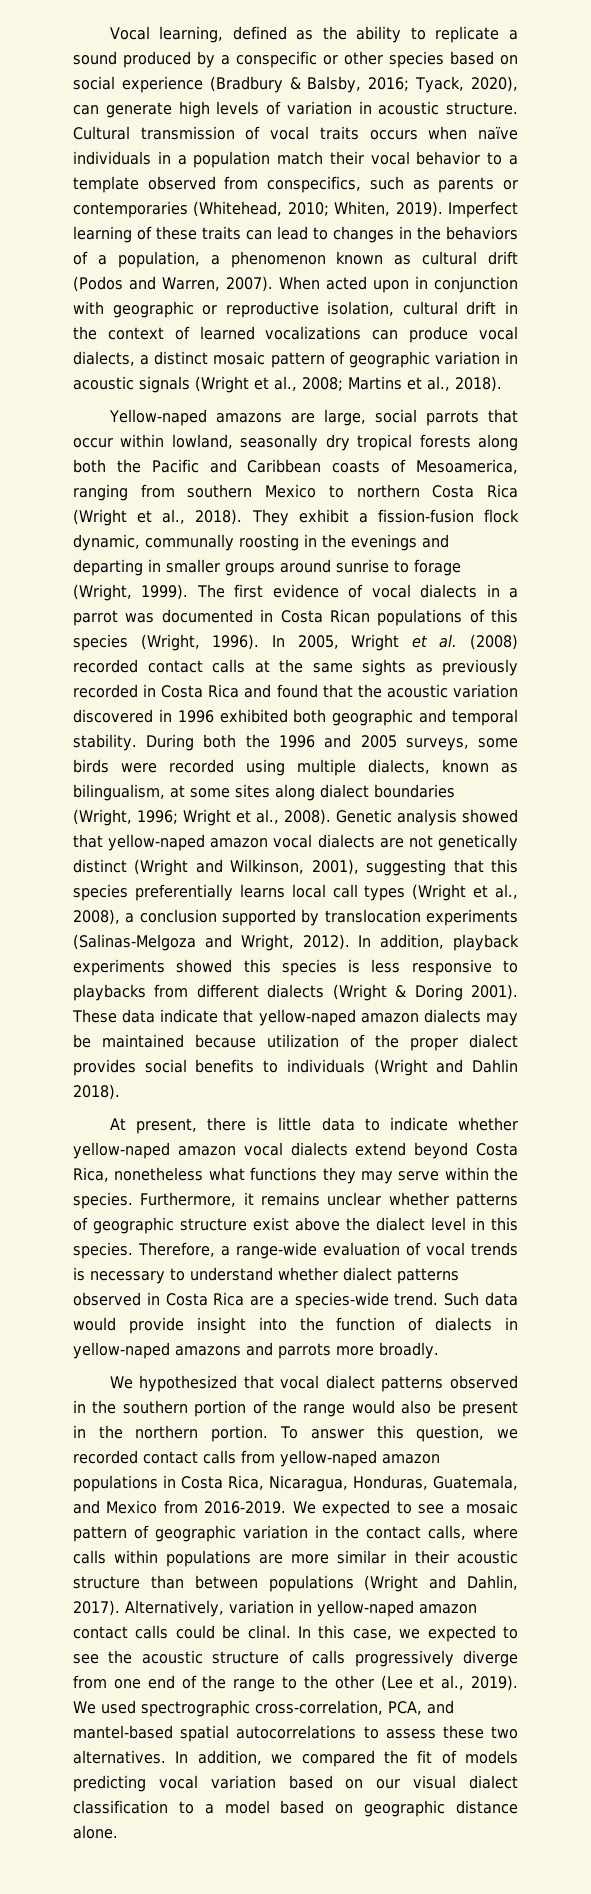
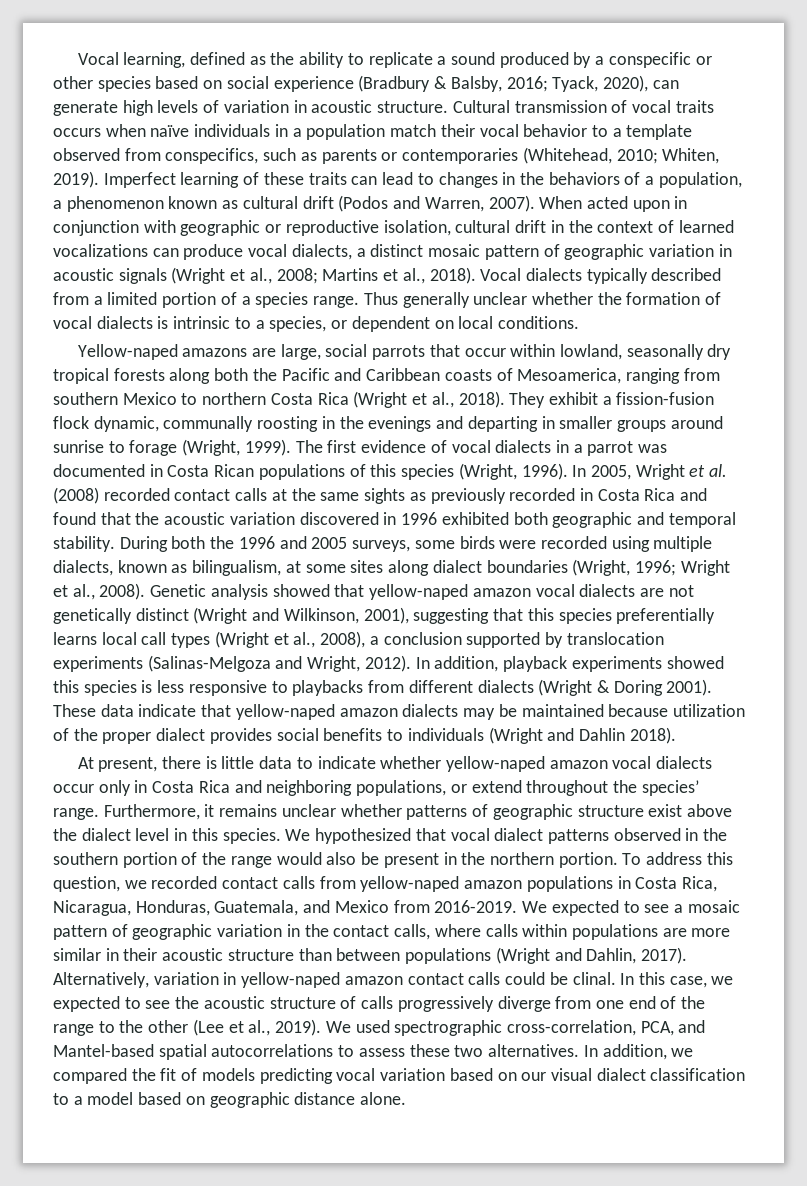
+ Vocal dialects typically described from a limited portion of a species range. Thus generally unclear whether the formation of vocal dialects is intrinsic to a species, or dependent on local conditions.
- At present, there is little data to indicate whether yellow-naped amazon vocal dialects extend beyond Costa Rica, nonetheless what functions they may serve within the species.
+ At present, there is little data to indicate whether yellow-naped amazon vocal dialects occur only in Costa Rica and neighboring populations, or extend throughout the species’ range.
- Furthermore, it remains unclear whether patterns of geographic structure exist above the dialect level in this species. Therefore, a range-wide evaluation of vocal trends is necessary to understand whether dialect patterns observed in Costa Rica are a species-wide trend. Such data would provide insight into the function of dialects in yellow-naped amazons and parrots more broadly.
- We hypothesized that vocal dialect patterns observed in the southern portion of the range would also be present in the northern portion.
+ Furthermore, it remains unclear whether patterns of geographic structure exist above the dialect level in this species. We hypothesized that vocal dialect patterns observed in the southern portion of the range would also be present in the northern portion.
- To answer this question, we recorded contact calls from yellow-naped amazon populations in Costa Rica, Nicaragua, Honduras, Guatemala, and Mexico from 2016-2019.
+ To address this question, we recorded contact calls from yellow-naped amazon populations in Costa Rica, Nicaragua, Honduras, Guatemala, and Mexico from 2016-2019.
- We used spectrographic cross-correlation, PCA, and mantel-based spatial autocorrelations to assess these two alternatives.
+ We used spectrographic cross-correlation, PCA, and Mantel-based spatial autocorrelations to assess these two alternatives.

